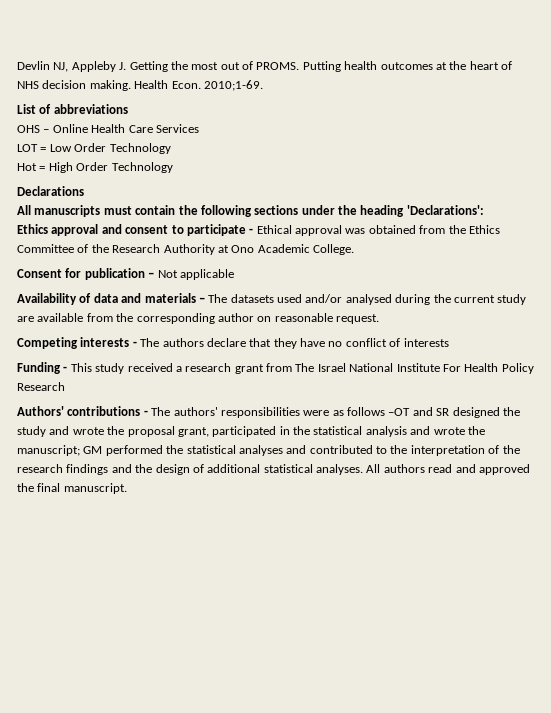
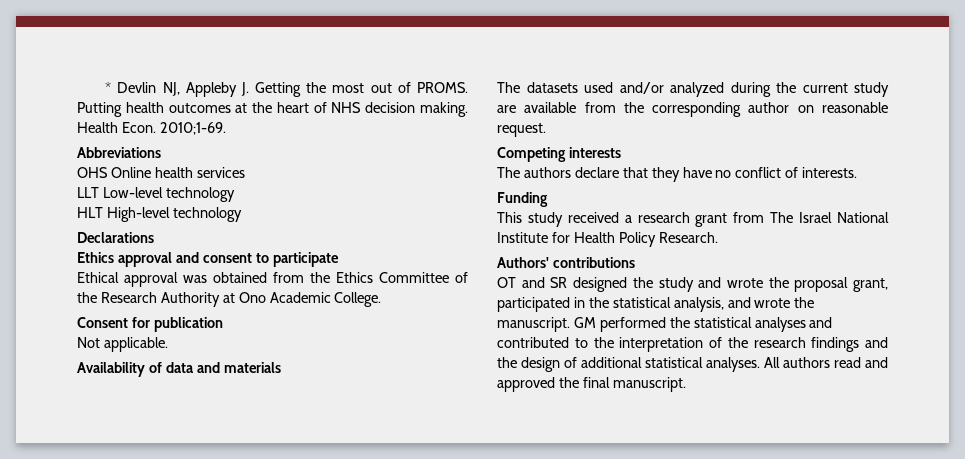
- Devlin NJ, Appleby J. Getting the most out of PROMS.
+ * Devlin NJ, Appleby J. Getting the most out of PROMS.
- List of abbreviations
- OHS – Online Health Care Services
- LOT = Low Order Technology
- Hot = High Order Technology
+ Abbreviations
+ OHS Online health services
+ LLT Low-level technology
+ HLT High-level technology
  Declarations
- All manuscripts must contain the following sections under the heading 'Declarations':
- Ethics approval and consent to participate - Ethical approval was obtained from the Ethics Committee of the Research Authority at Ono Academic College.
+ Ethics approval and consent to participate
+ Ethical approval was obtained from the Ethics Committee of the Research Authority at Ono Academic College.
- Consent for publication – Not applicable
+ Consent for publication
+ Not applicable.
- Availability of data and materials – The datasets used and/or analysed during the current study are available from the corresponding author on reasonable request.
+ Availability of data and materials
+ The datasets used and/or analyzed during the current study are available from the corresponding author on reasonable request.
- Competing interests - The authors declare that they have no conflict of interests
+ Competing interests
+ The authors declare that they have no conflict of interests.
- Funding - This study received a research grant from The Israel National Institute For Health Policy Research
+ Funding
+ This study received a research grant from The Israel National Institute for Health Policy Research.
- Authors' contributions - The authors' responsibilities were as follows –OT and SR designed the study and wrote the proposal grant, participated in the statistical analysis and wrote the manuscript; GM performed the statistical analyses and contributed to the interpretation of the research findings and the design of additional statistical analyses.
+ Authors' contributions
+ OT and SR designed the study and wrote the proposal grant, participated in the statistical analysis, and wrote the manuscript. GM performed the statistical analyses and contributed to the interpretation of the research findings and the design of additional statistical analyses.

